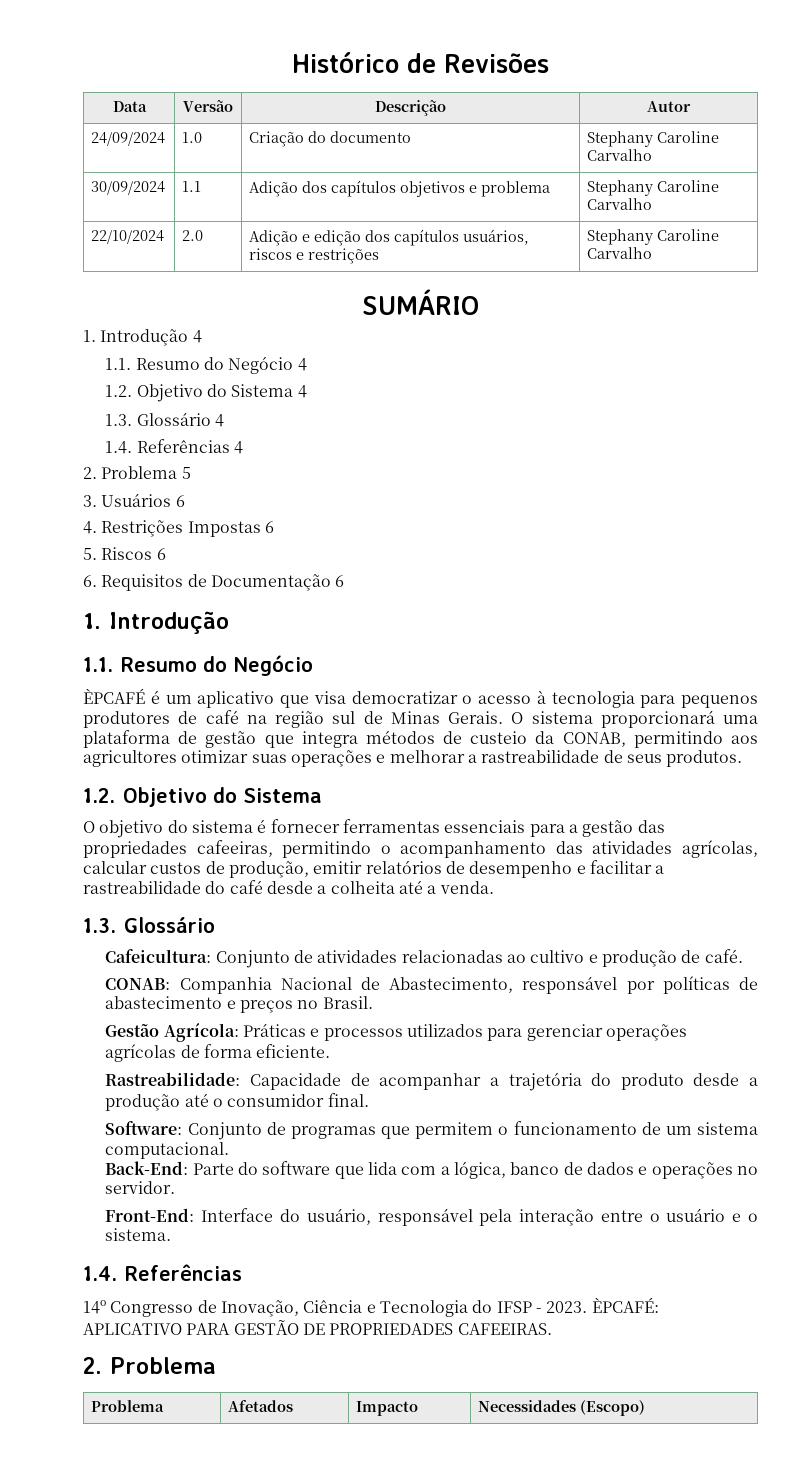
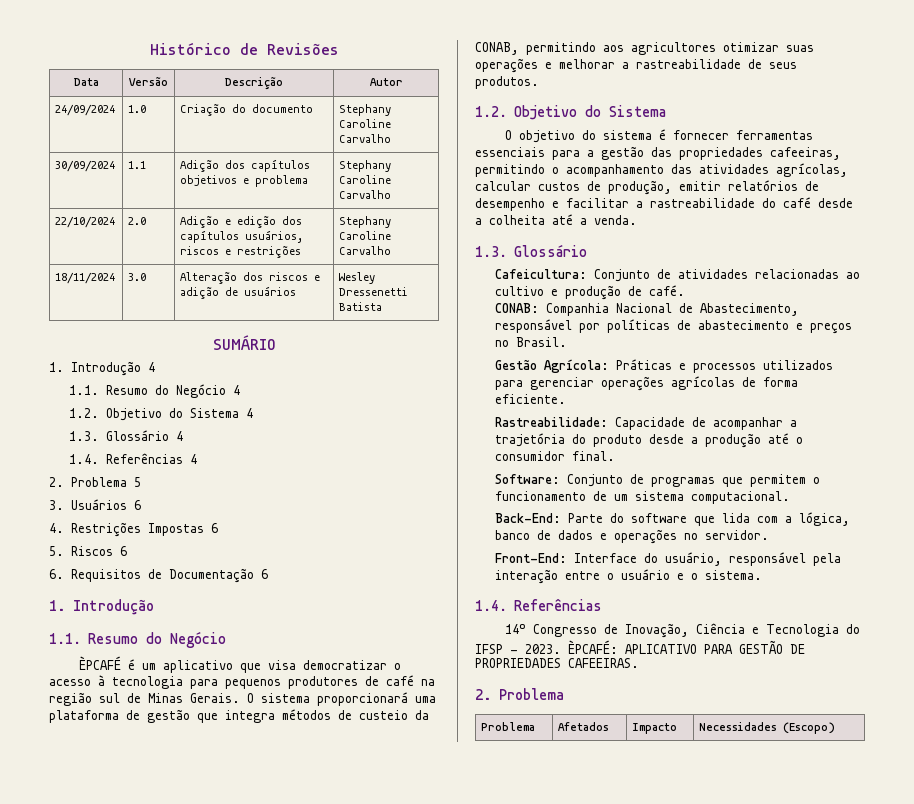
+ 18/11/2024 | 3.0 | Alteração dos riscos e adição de usuários | Wesley Dressenetti Batista

